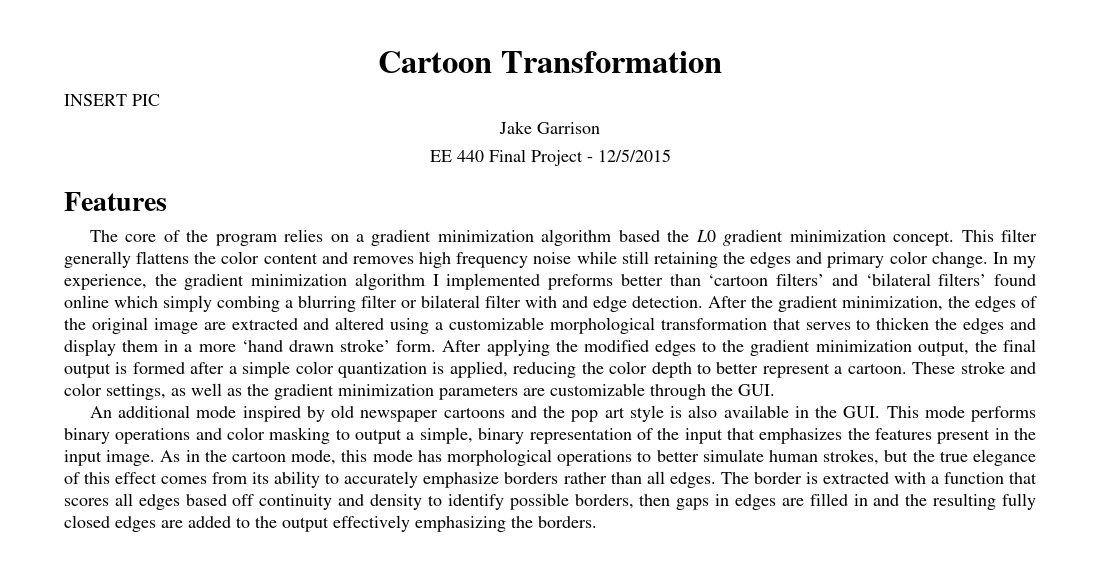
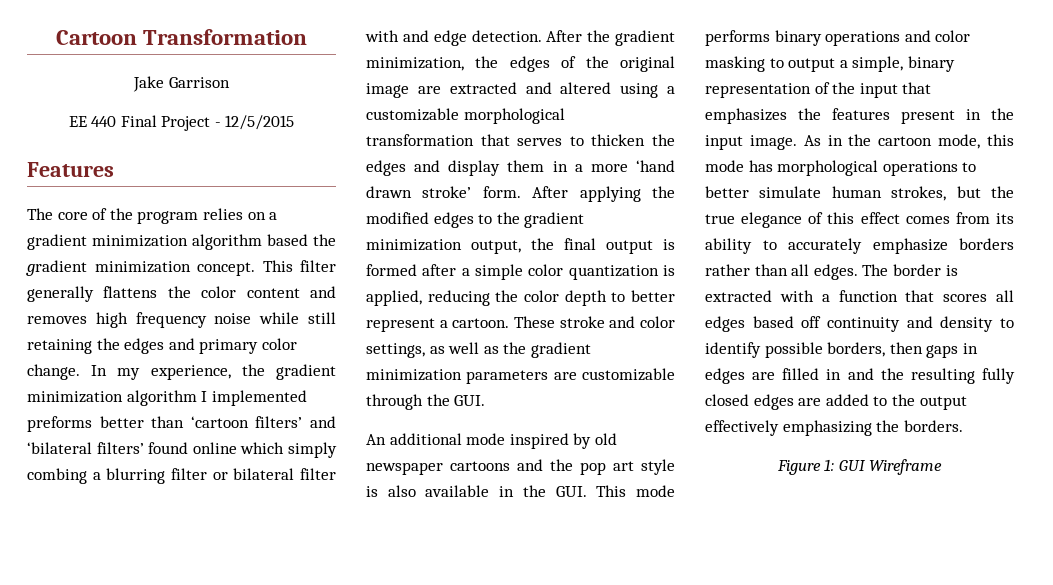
- INSERT PIC
- The core of the program relies on a gradient minimization algorithm based the L0 gradient minimization concept.
+ The core of the program relies on a gradient minimization algorithm based the gradient minimization concept.
+ Figure 1: GUI Wireframe

